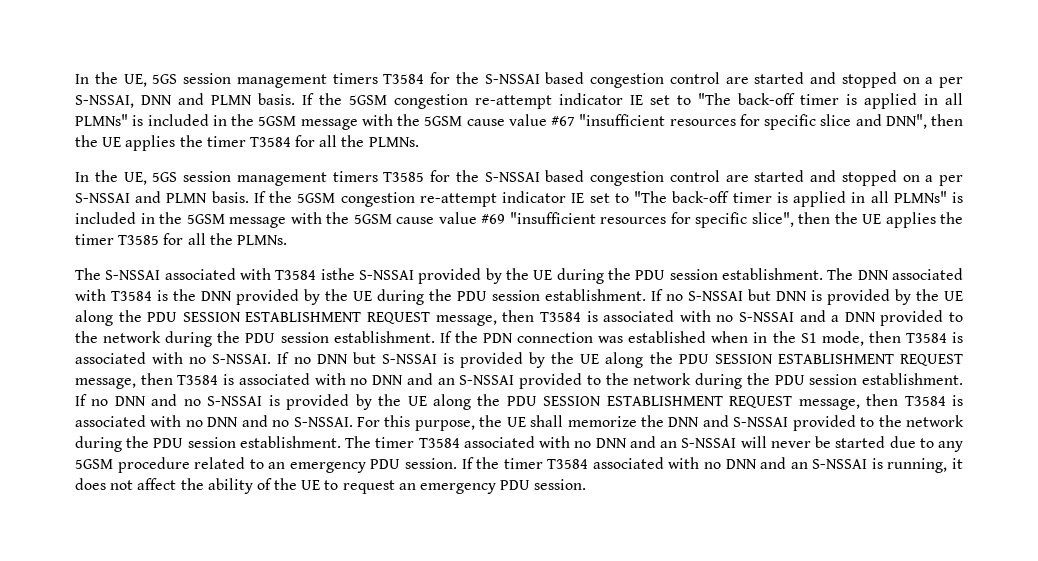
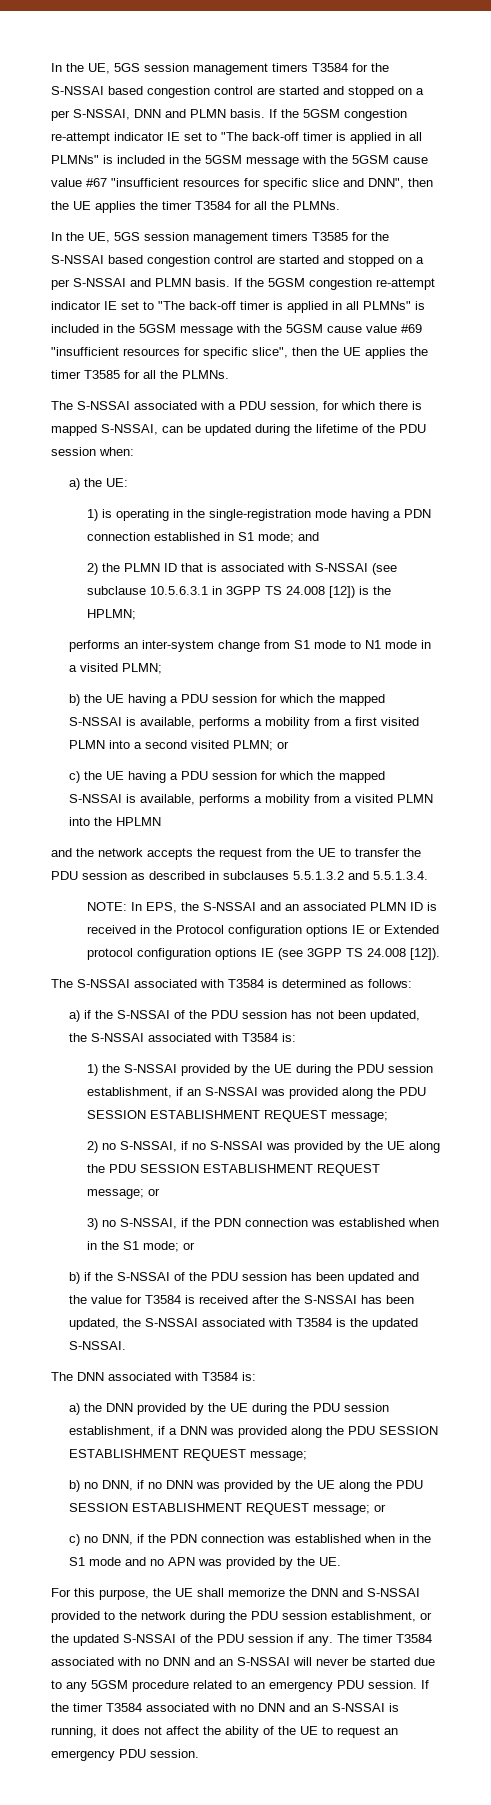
+ The S-NSSAI associated with a PDU session, for which there is mapped S-NSSAI, can be updated during the lifetime of the PDU session when:
+ a) the UE:
+ 1) is operating in the single-registration mode having a PDN connection established in S1 mode; and
+ 2) the PLMN ID that is associated with S-NSSAI (see subclause 10.5.6.3.1 in 3GPP TS 24.008 [12]) is the HPLMN;
+ performs an inter-system change from S1 mode to N1 mode in a visited PLMN;
+ b) the UE having a PDU session for which the mapped S-NSSAI is available, performs a mobility from a first visited PLMN into a second visited PLMN; or
+ c) the UE having a PDU session for which the mapped S-NSSAI is available, performs a mobility from a visited PLMN into the HPLMN
+ and the network accepts the request from the UE to transfer the PDU session as described in subclauses 5.5.1.3.2 and 5.5.1.3.4.
+ NOTE: In EPS, the S-NSSAI and an associated PLMN ID is received in the Protocol configuration options IE or Extended protocol configuration options IE (see 3GPP TS 24.008 [12]).
- The S-NSSAI associated with T3584 isthe S-NSSAI provided by the UE during the PDU session establishment. The DNN associated with T3584 is the DNN provided by the UE during the PDU session establishment. If no S-NSSAI but DNN is provided by the UE along the PDU SESSION ESTABLISHMENT REQUEST message, then T3584 is associated with no S-NSSAI and a DNN provided to the network during the PDU session establishment. If the PDN connection was established when in the S1 mode, then T3584 is associated with no S-NSSAI. If no DNN but S-NSSAI is provided by the UE along the PDU SESSION ESTABLISHMENT REQUEST message, then T3584 is associated with no DNN and an S-NSSAI provided to the network during the PDU session establishment. If no DNN and no S-NSSAI is provided by the UE along the PDU SESSION ESTABLISHMENT REQUEST message, then T3584 is associated with no DNN and no S-NSSAI. For this purpose, the UE shall memorize the DNN and S-NSSAI provided to the network during the PDU session establishment.
+ The S-NSSAI associated with T3584 is determined as follows:
+ a) if the S-NSSAI of the PDU session has not been updated, the S-NSSAI associated with T3584 is:
+ 1) the S-NSSAI provided by the UE during the PDU session establishment, if an S-NSSAI was provided along the PDU SESSION ESTABLISHMENT REQUEST message;
+ 2) no S-NSSAI, if no S-NSSAI was provided by the UE along the PDU SESSION ESTABLISHMENT REQUEST message; or
+ 3) no S-NSSAI, if the PDN connection was established when in the S1 mode; or
+ b) if the S-NSSAI of the PDU session has been updated and the value for T3584 is received after the S-NSSAI has been updated, the S-NSSAI associated with T3584 is the updated S-NSSAI.
+ The DNN associated with T3584 is:
+ a) the DNN provided by the UE during the PDU session establishment, if a DNN was provided along the PDU SESSION ESTABLISHMENT REQUEST message;
+ b) no DNN, if no DNN was provided by the UE along the PDU SESSION ESTABLISHMENT REQUEST message; or
+ c) no DNN, if the PDN connection was established when in the S1 mode and no APN was provided by the UE.
+ For this purpose, the UE shall memorize the DNN and S-NSSAI provided to the network during the PDU session establishment, or the updated S-NSSAI of the PDU session if any.

